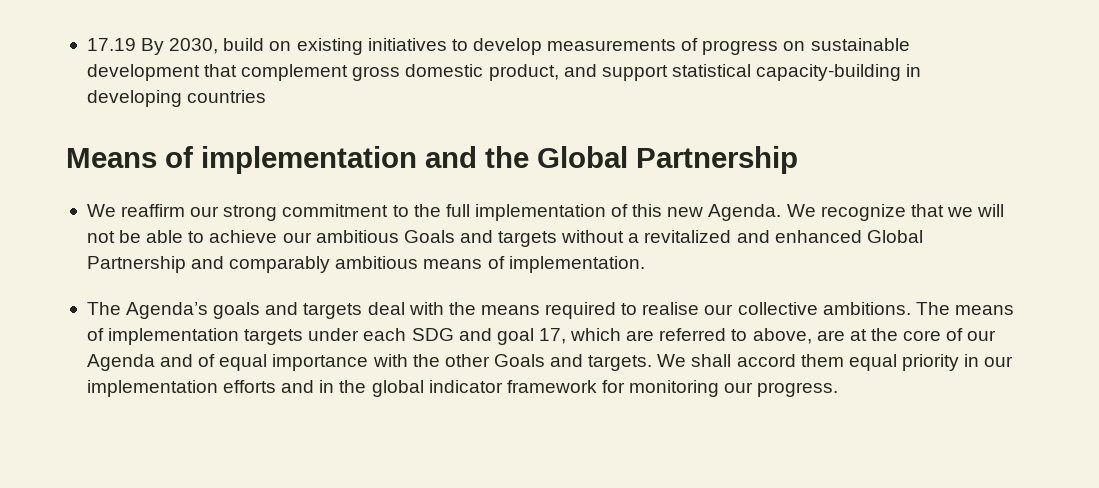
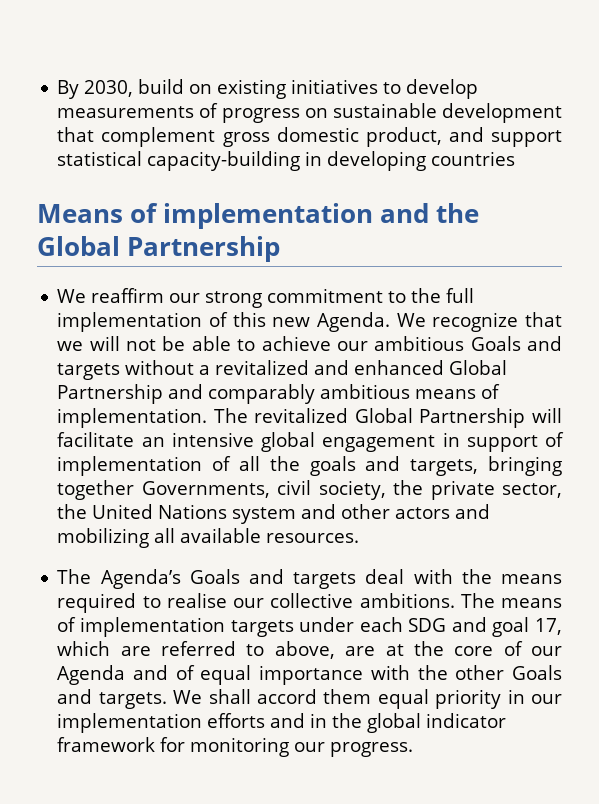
- 17.19 By 2030, build on existing initiatives to develop measurements of progress on sustainable development that complement gross domestic product, and support statistical capacity-building in developing countries
+ By 2030, build on existing initiatives to develop measurements of progress on sustainable development that complement gross domestic product, and support statistical capacity-building in developing countries
+ The revitalized Global Partnership will facilitate an intensive global engagement in support of implementation of all the goals and targets, bringing together Governments, civil society, the private sector, the United Nations system and other actors and mobilizing all available resources.
- The Agenda’s goals and targets deal with the means required to realise our collective ambitions.
+ The Agenda’s Goals and targets deal with the means required to realise our collective ambitions.

